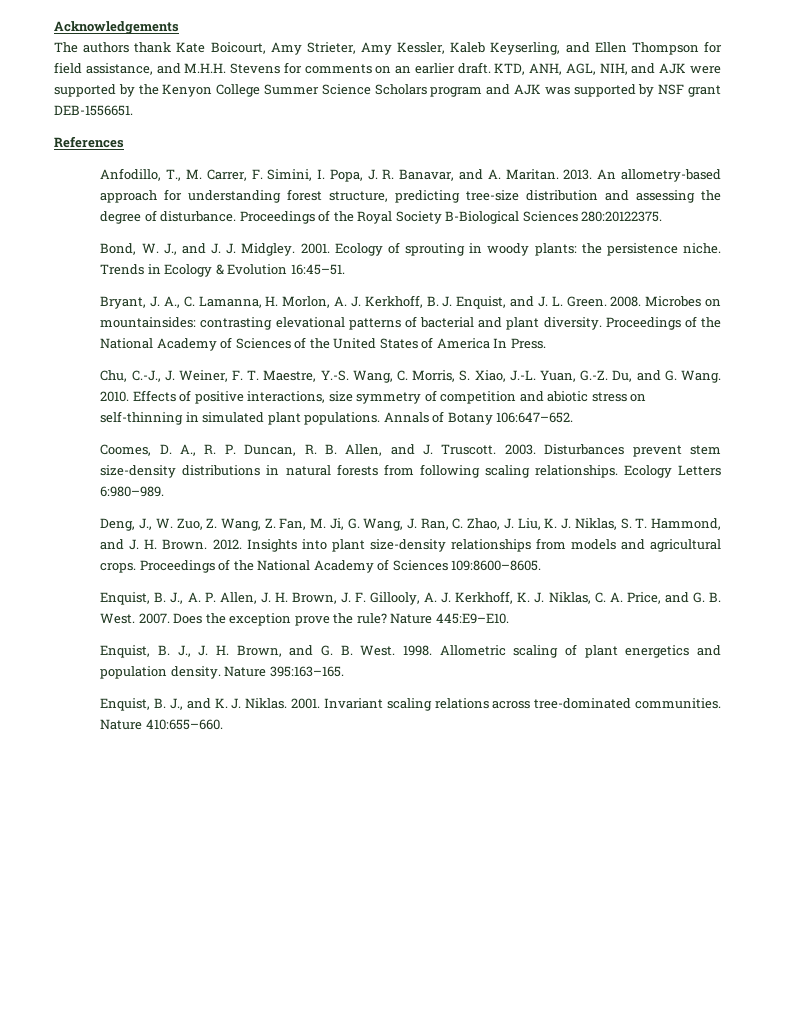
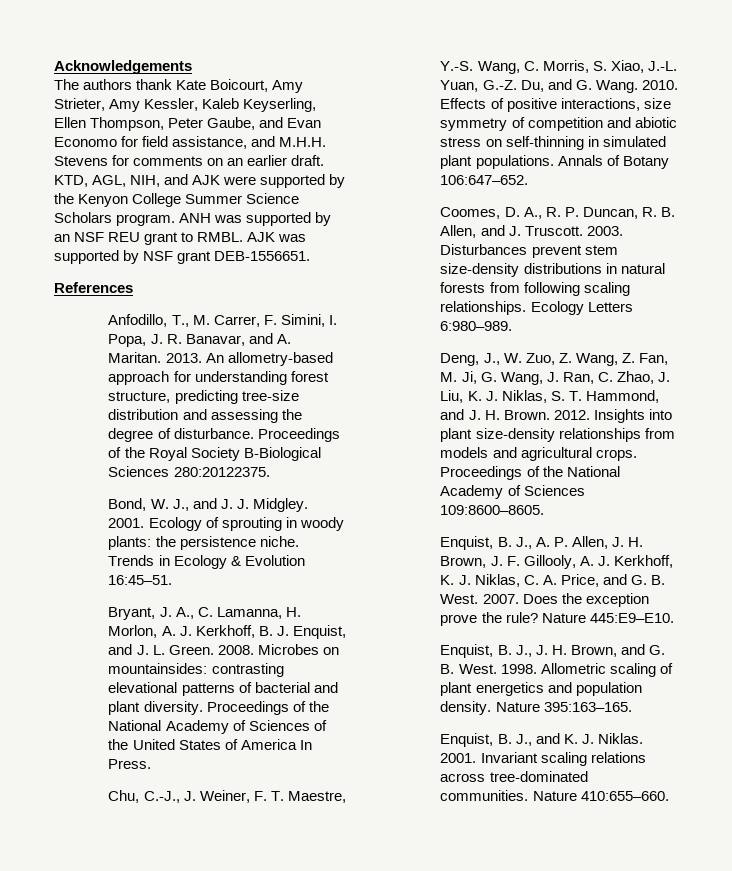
- The authors thank Kate Boicourt, Amy Strieter, Amy Kessler, Kaleb Keyserling, and Ellen Thompson for field assistance, and M.H.H. Stevens for comments on an earlier draft.
+ The authors thank Kate Boicourt, Amy Strieter, Amy Kessler, Kaleb Keyserling, Ellen Thompson, Peter Gaube, and Evan Economo for field assistance, and M.H.H. Stevens for comments on an earlier draft.
- KTD, ANH, AGL, NIH, and AJK were supported by the Kenyon College Summer Science Scholars program and AJK was supported by NSF grant DEB-1556651.
+ KTD, AGL, NIH, and AJK were supported by the Kenyon College Summer Science Scholars program. ANH was supported by an NSF REU grant to RMBL. AJK was supported by NSF grant DEB-1556651.

